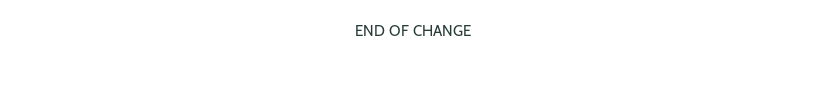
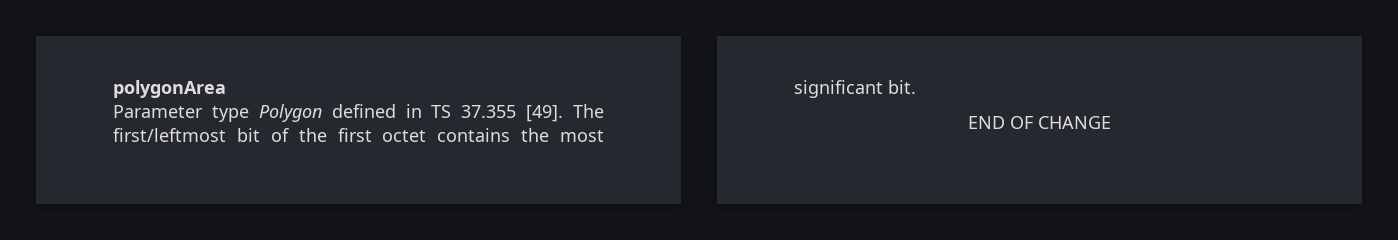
+ polygonArea
+ Parameter type Polygon defined in TS 37.355 [49]. The first/leftmost bit of the first octet contains the most significant bit.

